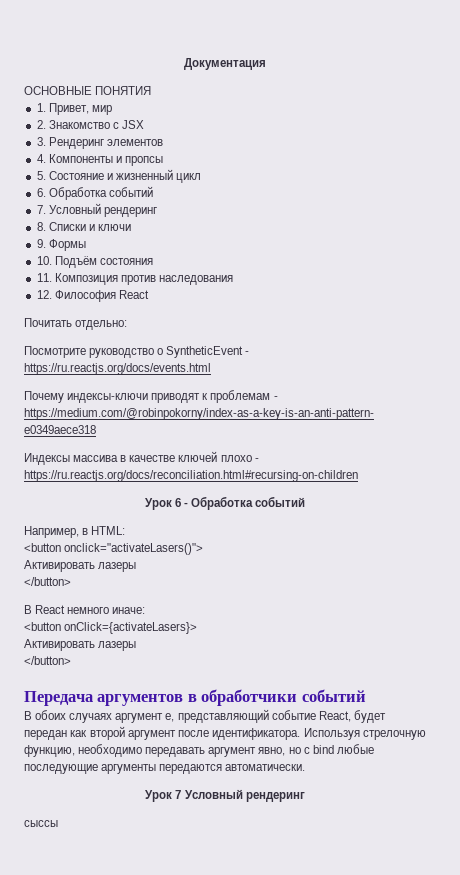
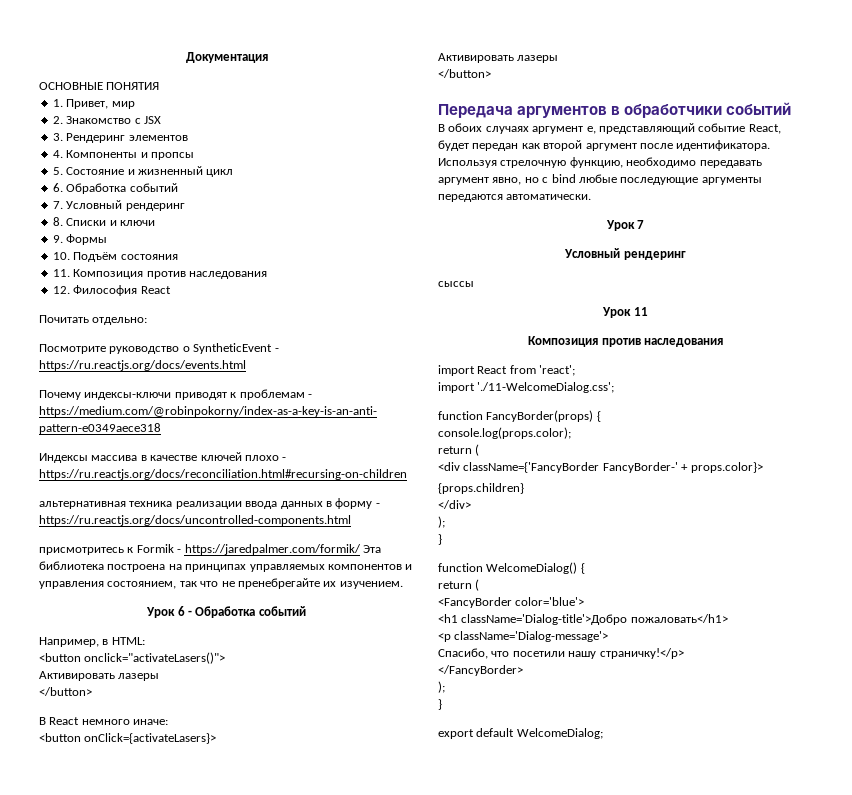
+ альтернативная техника реализации ввода данных в форму - https://ru.reactjs.org/docs/uncontrolled-components.html
+ присмотритесь к Formik - https://jaredpalmer.com/formik/ Эта библиотека построена на принципах управляемых компонентов и управления состоянием, так что не пренебрегайте их изучением.
- Урок 7 Условный рендеринг
+ Урок 7
+ Условный рендеринг
+ Урок 11
+ Композиция против наследования
+ import React from 'react';
+ import './11-WelcomeDialog.css';
+ function FancyBorder(props) {
+ console.log(props.color);
+ return (
+ <div className={'FancyBorder FancyBorder-' + props.color}>
+ {props.children}
+ </div>
+ );
+ }
+ function WelcomeDialog() {
+ return (
+ <FancyBorder color='blue'>
+ <h1 className='Dialog-title'>Добро пожаловать</h1>
+ <p className='Dialog-message'>
+ Спасибо, что посетили нашу страничку!</p>
+ </FancyBorder>
+ );
+ }
+ export default WelcomeDialog;

